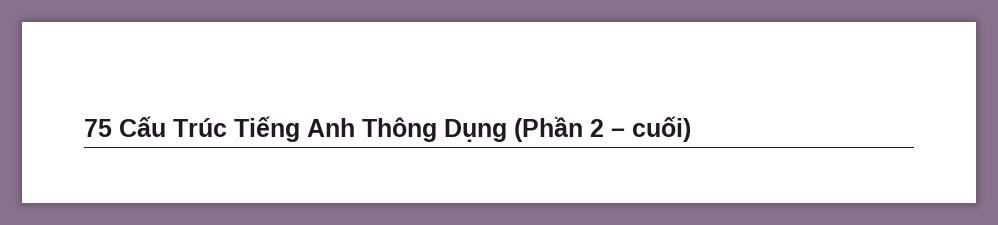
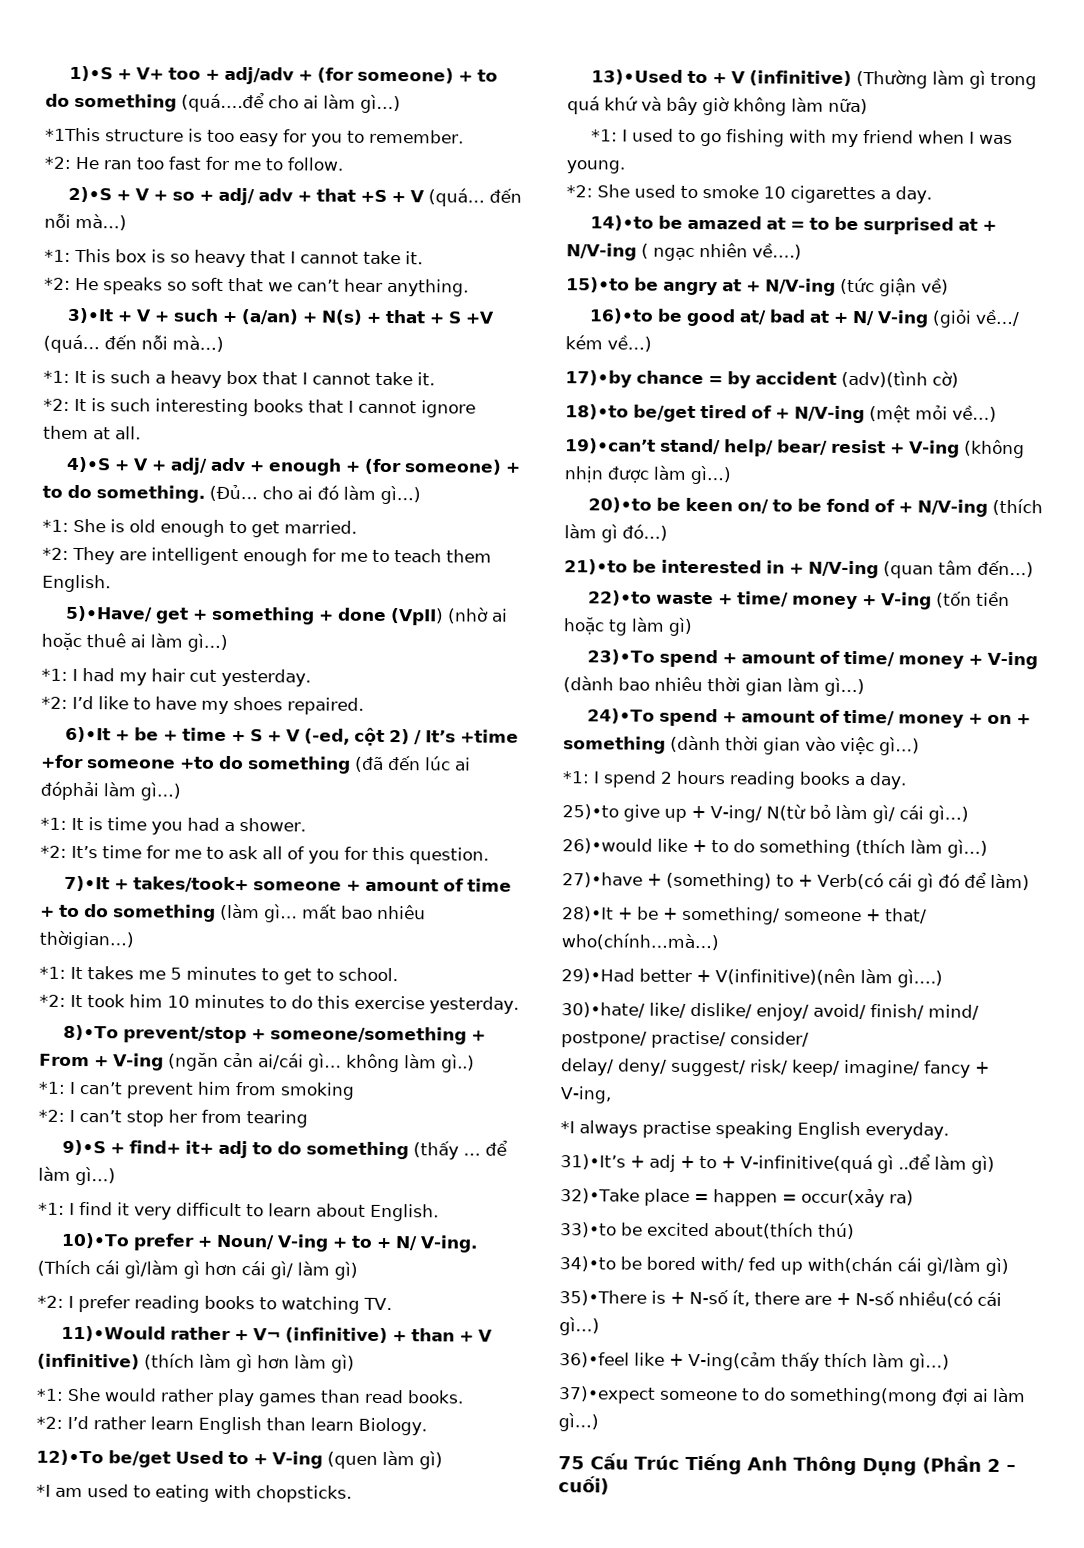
+ 1)•S + V+ too + adj/adv + (for someone) + to do something (quá….để cho ai làm gì…)
+ *1This structure is too easy for you to remember.
+ *2: He ran too fast for me to follow.
+ 2)•S + V + so + adj/ adv + that +S + V (quá… đến nỗi mà…)
+ *1: This box is so heavy that I cannot take it.
+ *2: He speaks so soft that we can’t hear anything.
+ 3)•It + V + such + (a/an) + N(s) + that + S +V (quá… đến nỗi mà…)
+ *1: It is such a heavy box that I cannot take it.
+ *2: It is such interesting books that I cannot ignore them at all.
+ 4)•S + V + adj/ adv + enough + (for someone) + to do something. (Đủ… cho ai đó làm gì…)
+ *1: She is old enough to get married.
+ *2: They are intelligent enough for me to teach them English.
+ 5)•Have/ get + something + done (VpII) (nhờ ai hoặc thuê ai làm gì…)
+ *1: I had my hair cut yesterday.
+ *2: I’d like to have my shoes repaired.
+ 6)•It + be + time + S + V (-ed, cột 2) / It’s +time +for someone +to do something (đã đến lúc ai đóphải làm gì…)
+ *1: It is time you had a shower.
+ *2: It’s time for me to ask all of you for this question.
+ 7)•It + takes/took+ someone + amount of time + to do something (làm gì… mất bao nhiêu thờigian…)
+ *1: It takes me 5 minutes to get to school.
+ *2: It took him 10 minutes to do this exercise yesterday.
+ 8)•To prevent/stop + someone/something + From + V-ing (ngăn cản ai/cái gì… không làm gì..)
+ *1: I can’t prevent him from smoking
+ *2: I can’t stop her from tearing
+ 9)•S + find+ it+ adj to do something (thấy … để làm gì…)
+ *1: I find it very difficult to learn about English.
+ 10)•To prefer + Noun/ V-ing + to + N/ V-ing. (Thích cái gì/làm gì hơn cái gì/ làm gì)
+ *2: I prefer reading books to watching TV.
+ 11)•Would rather + V¬ (infinitive) + than + V (infinitive) (thích làm gì hơn làm gì)
+ *1: She would rather play games than read books.
+ *2: I’d rather learn English than learn Biology.
+ 12)•To be/get Used to + V-ing (quen làm gì)
+ *I am used to eating with chopsticks.
+ 13)•Used to + V (infinitive) (Thường làm gì trong quá khứ và bây giờ không làm nữa)
+ *1: I used to go fishing with my friend when I was young.
+ *2: She used to smoke 10 cigarettes a day.
+ 14)•to be amazed at = to be surprised at + N/V-ing ( ngạc nhiên về….)
+ 15)•to be angry at + N/V-ing (tức giận về)
+ 16)•to be good at/ bad at + N/ V-ing (giỏi về…/ kém về…)
+ 17)•by chance = by accident (adv)(tình cờ)
+ 18)•to be/get tired of + N/V-ing (mệt mỏi về…)
+ 19)•can’t stand/ help/ bear/ resist + V-ing (không nhịn được làm gì…)
+ 20)•to be keen on/ to be fond of + N/V-ing (thích làm gì đó…)
+ 21)•to be interested in + N/V-ing (quan tâm đến…)
+ 22)•to waste + time/ money + V-ing (tốn tiền hoặc tg làm gì)
+ 23)•To spend + amount of time/ money + V-ing (dành bao nhiêu thời gian làm gì…)
+ 24)•To spend + amount of time/ money + on + something (dành thời gian vào việc gì…)
+ *1: I spend 2 hours reading books a day.
+ 25)•to give up + V-ing/ N(từ bỏ làm gì/ cái gì…)
+ 26)•would like + to do something (thích làm gì…)
+ 27)•have + (something) to + Verb(có cái gì đó để làm)
+ 28)•It + be + something/ someone + that/ who(chính…mà…)
+ 29)•Had better + V(infinitive)(nên làm gì….)
+ 30)•hate/ like/ dislike/ enjoy/ avoid/ finish/ mind/ postpone/ practise/ consider/
+ delay/ deny/ suggest/ risk/ keep/ imagine/ fancy + V-ing,
+ *I always practise speaking English everyday.
+ 31)•It’s + adj + to + V-infinitive(quá gì ..để làm gì)
+ 32)•Take place = happen = occur(xảy ra)
+ 33)•to be excited about(thích thú)
+ 34)•to be bored with/ fed up with(chán cái gì/làm gì)
+ 35)•There is + N-số ít, there are + N-số nhiều(có cái gì…)
+ 36)•feel like + V-ing(cảm thấy thích làm gì…)
+ 37)•expect someone to do something(mong đợi ai làm gì…)

